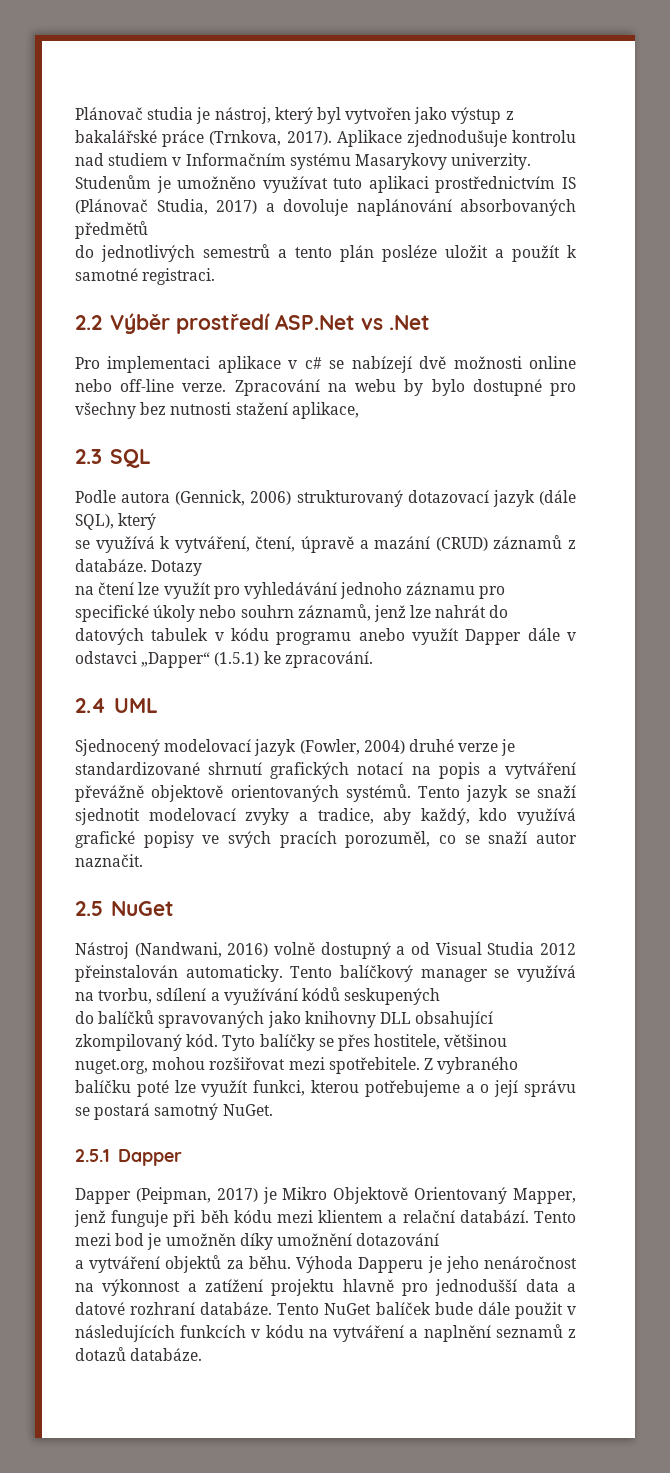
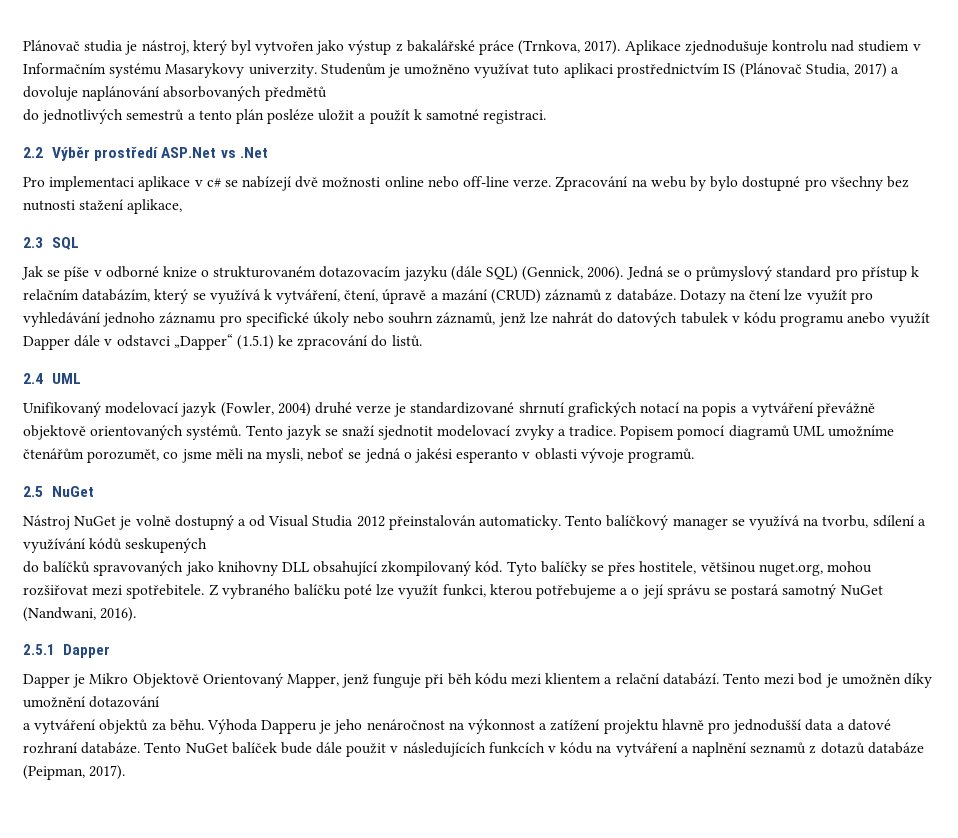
- Podle autora (Gennick, 2006) strukturovaný dotazovací jazyk (dále SQL), který
- se využívá k vytváření, čtení, úpravě a mazání (CRUD) záznamů z databáze.
+ Jak se píše v odborné knize o strukturovaném dotazovacím jazyku (dále SQL) (Gennick, 2006). Jedná se o průmyslový standard pro přístup k relačním databázím, který se využívá k vytváření, čtení, úpravě a mazání (CRUD) záznamů z databáze.
- Dotazy
- na čtení lze využít pro vyhledávání jednoho záznamu pro specifické úkoly nebo souhrn záznamů, jenž lze nahrát do datových tabulek v kódu programu anebo využít Dapper dále v odstavci „Dapper“ (1.5.1) ke zpracování.
+ Dotazy na čtení lze využít pro vyhledávání jednoho záznamu pro specifické úkoly nebo souhrn záznamů, jenž lze nahrát do datových tabulek v kódu programu anebo využít Dapper dále v odstavci „Dapper“ (1.5.1) ke zpracování do listů.
- Sjednocený modelovací jazyk (Fowler, 2004) druhé verze je standardizované shrnutí grafických notací na popis a vytváření převážně objektově orientovaných systémů.
+ Unifikovaný modelovací jazyk (Fowler, 2004) druhé verze je standardizované shrnutí grafických notací na popis a vytváření převážně objektově orientovaných systémů.
- Tento jazyk se snaží sjednotit modelovací zvyky a tradice, aby každý, kdo využívá grafické popisy ve svých pracích porozuměl, co se snaží autor naznačit.
+ Tento jazyk se snaží sjednotit modelovací zvyky a tradice. Popisem pomocí diagramů UML umožníme čtenářům porozumět, co jsme měli na mysli, neboť se jedná o jakési esperanto v oblasti vývoje programů.
- Nástroj (Nandwani, 2016) volně dostupný a od Visual Studia 2012 přeinstalován automaticky.
+ Nástroj NuGet je volně dostupný a od Visual Studia 2012 přeinstalován automaticky.
- Z vybraného balíčku poté lze využít funkci, kterou potřebujeme a o její správu se postará samotný NuGet.
+ Z vybraného balíčku poté lze využít funkci, kterou potřebujeme a o její správu se postará samotný NuGet (Nandwani, 2016).
- Dapper (Peipman, 2017) je Mikro Objektově Orientovaný Mapper, jenž funguje při běh kódu mezi klientem a relační databází.
+ Dapper je Mikro Objektově Orientovaný Mapper, jenž funguje při běh kódu mezi klientem a relační databází.
- Tento NuGet balíček bude dále použit v následujících funkcích v kódu na vytváření a naplnění seznamů z dotazů databáze.
+ Tento NuGet balíček bude dále použit v následujících funkcích v kódu na vytváření a naplnění seznamů z dotazů databáze (Peipman, 2017).

